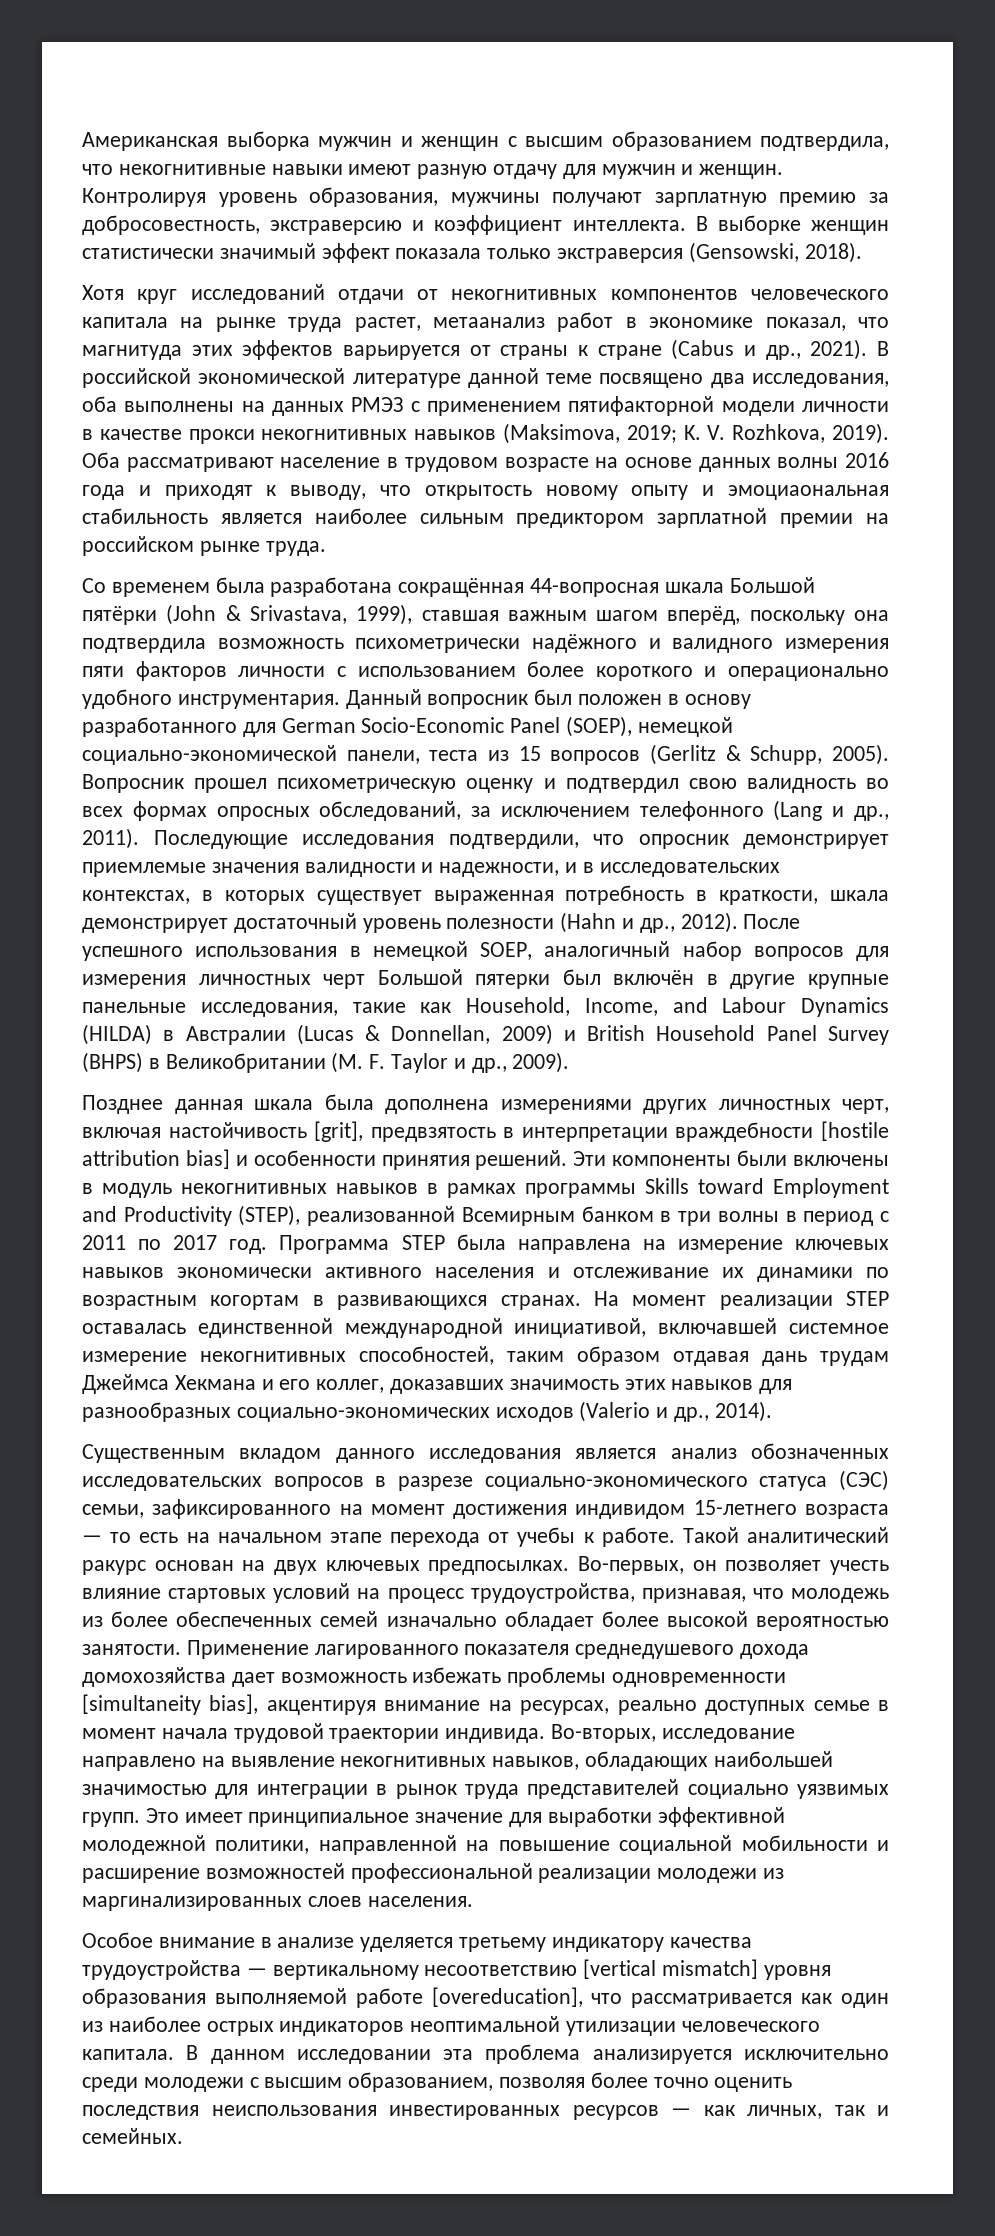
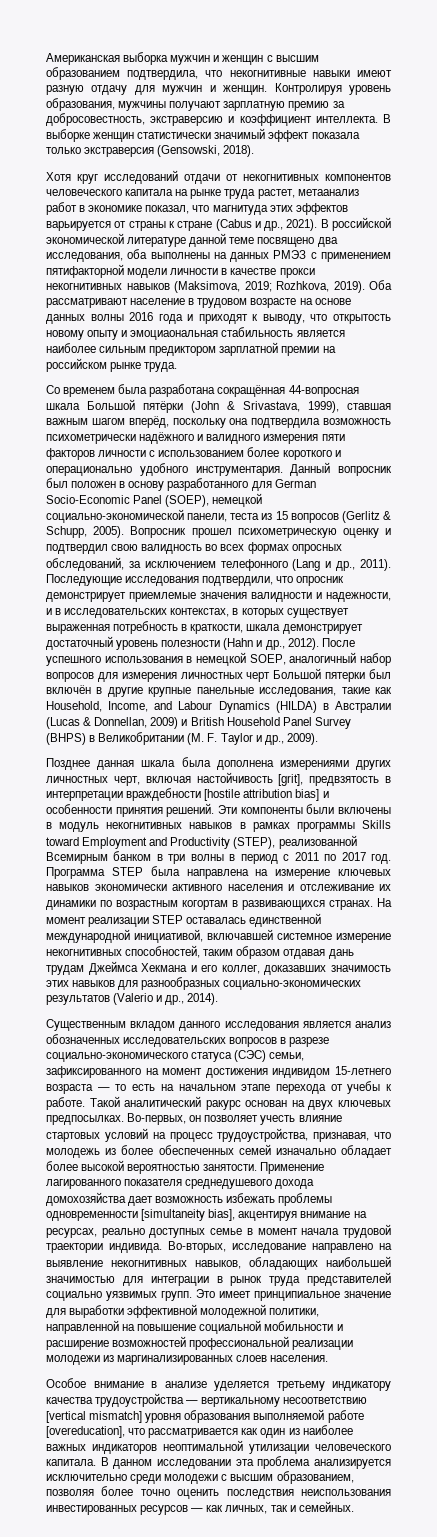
- В российской экономической литературе данной теме посвящено два исследования, оба выполнены на данных РМЭЗ с применением пятифакторной модели личности в качестве прокси некогнитивных навыков (Maksimova, 2019; K. V. Rozhkova, 2019).
+ В российской экономической литературе данной теме посвящено два исследования, оба выполнены на данных РМЭЗ с применением пятифакторной модели личности в качестве прокси некогнитивных навыков (Maksimova, 2019; Rozhkova, 2019).
- На момент реализации STEP оставалась единственной международной инициативой, включавшей системное измерение некогнитивных способностей, таким образом отдавая дань трудам Джеймса Хекмана и его коллег, доказавших значимость этих навыков для разнообразных социально-экономических исходов (Valerio и др., 2014).
+ На момент реализации STEP оставалась единственной международной инициативой, включавшей системное измерение некогнитивных способностей, таким образом отдавая дань трудам Джеймса Хекмана и его коллег, доказавших значимость этих навыков для разнообразных социально-экономических результатов (Valerio и др., 2014).
- Особое внимание в анализе уделяется третьему индикатору качества трудоустройства — вертикальному несоответствию [vertical mismatch] уровня образования выполняемой работе [overeducation], что рассматривается как один из наиболее острых индикаторов неоптимальной утилизации человеческого капитала.
+ Особое внимание в анализе уделяется третьему индикатору качества трудоустройства — вертикальному несоответствию [vertical mismatch] уровня образования выполняемой работе [overeducation], что рассматривается как один из наиболее важных индикаторов неоптимальной утилизации человеческого капитала.

